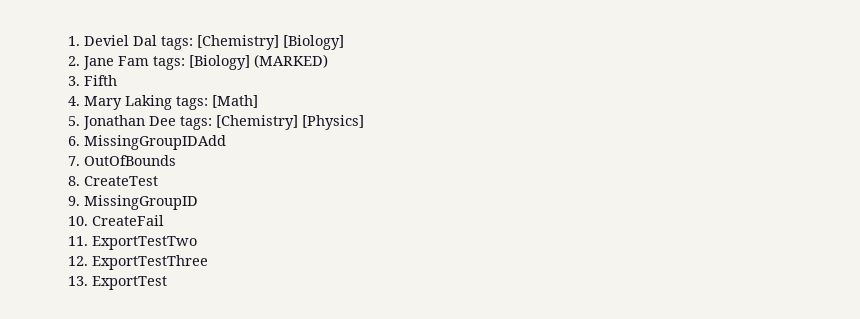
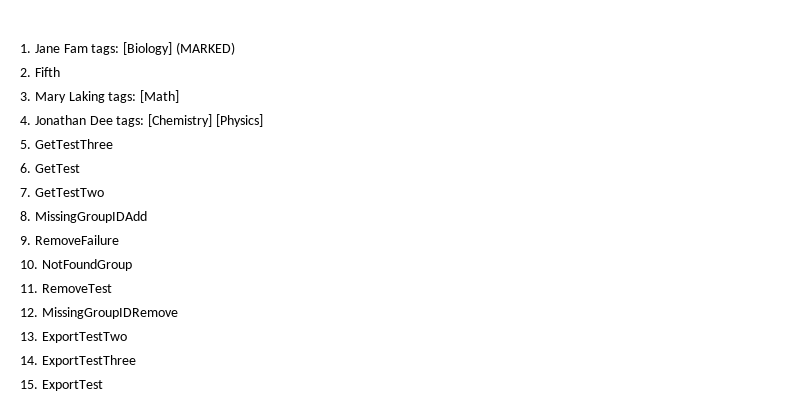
- 1. Deviel Dal tags: [Chemistry] [Biology]
- 2. Jane Fam tags: [Biology] (MARKED)
+ 1. Jane Fam tags: [Biology] (MARKED)
- 3. Fifth
+ 2. Fifth
- 4. Mary Laking tags: [Math]
+ 3. Mary Laking tags: [Math]
- 5. Jonathan Dee tags: [Chemistry] [Physics]
+ 4. Jonathan Dee tags: [Chemistry] [Physics]
+ 5. GetTestThree
- 6. MissingGroupIDAdd
- 7. OutOfBounds
- 8. CreateTest
+ 6. GetTest
+ 7. GetTestTwo
+ 8. MissingGroupIDAdd
- 9. MissingGroupID
+ 9. RemoveFailure
- 10. CreateFail
+ 10. NotFoundGroup
- 11. ExportTestTwo
+ 11. RemoveTest
+ 12. MissingGroupIDRemove
+ 13. ExportTestTwo
- 12. ExportTestThree
+ 14. ExportTestThree
- 13. ExportTest
+ 15. ExportTest

